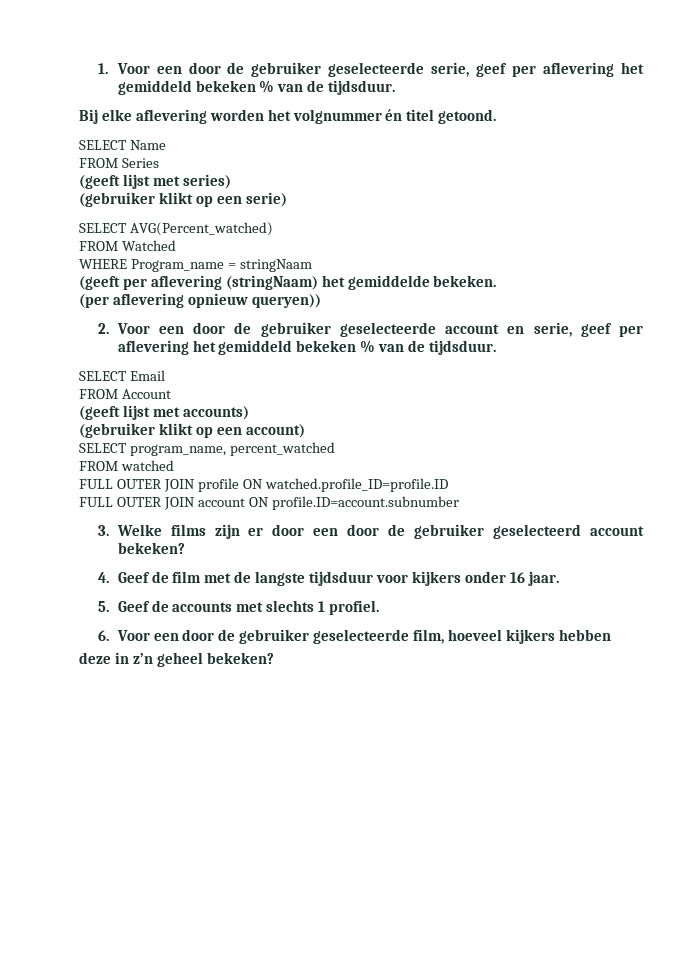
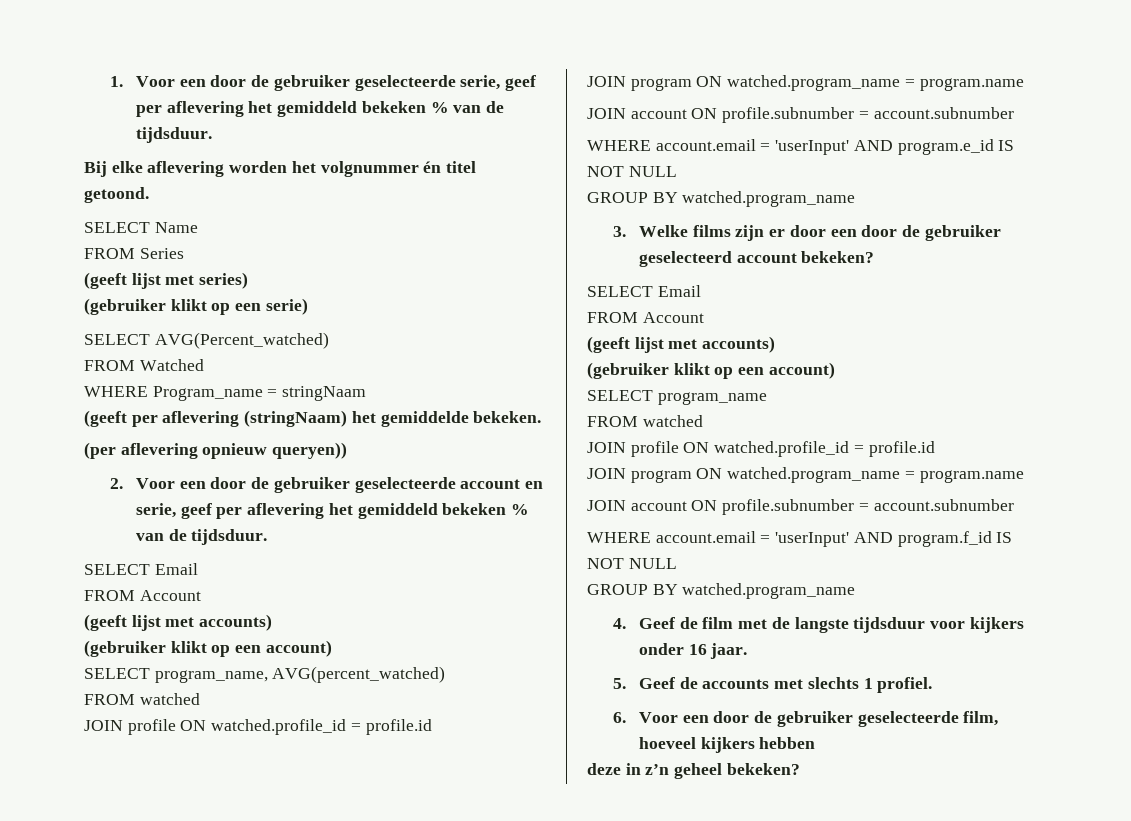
- SELECT program_name, percent_watched
+ SELECT program_name, AVG(percent_watched)
  FROM watched
- FULL OUTER JOIN profile ON watched.profile_ID=profile.ID
- FULL OUTER JOIN account ON profile.ID=account.subnumber
+ JOIN profile ON watched.profile_id = profile.id
+ JOIN program ON watched.program_name = program.name
+ JOIN account ON profile.subnumber = account.subnumber
+ WHERE account.email = 'userInput' AND program.e_id IS NOT NULL
+ GROUP BY watched.program_name
  3. Welke films zijn er door een door de gebruiker geselecteerd account bekeken?
+ SELECT Email
+ FROM Account
+ (geeft lijst met accounts)
+ (gebruiker klikt op een account)
+ SELECT program_name
+ FROM watched
+ JOIN profile ON watched.profile_id = profile.id
+ JOIN program ON watched.program_name = program.name
+ JOIN account ON profile.subnumber = account.subnumber
+ WHERE account.email = 'userInput' AND program.f_id IS NOT NULL
+ GROUP BY watched.program_name

